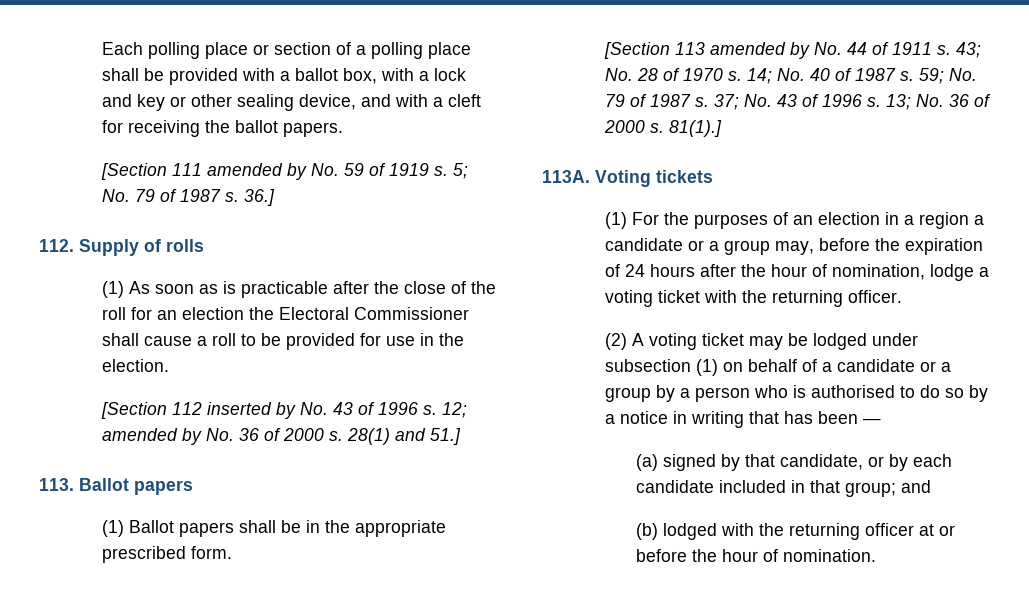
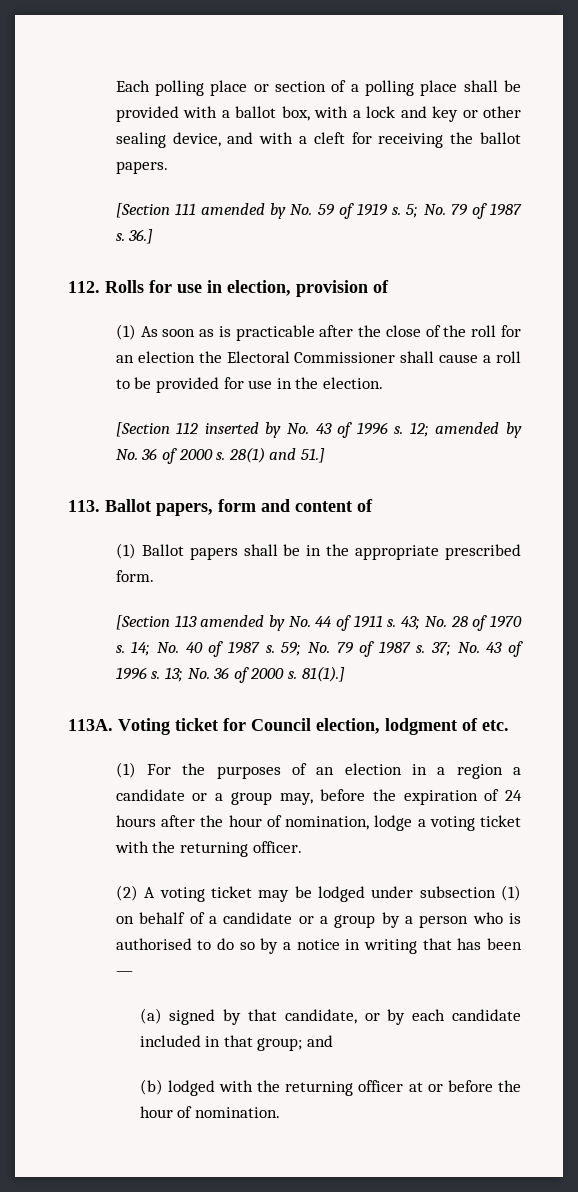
- 112. Supply of rolls
+ 112. Rolls for use in election, provision of
- 113. Ballot papers
+ 113. Ballot papers, form and content of
- Voting tickets
+ Voting ticket for Council election, lodgment of etc.

